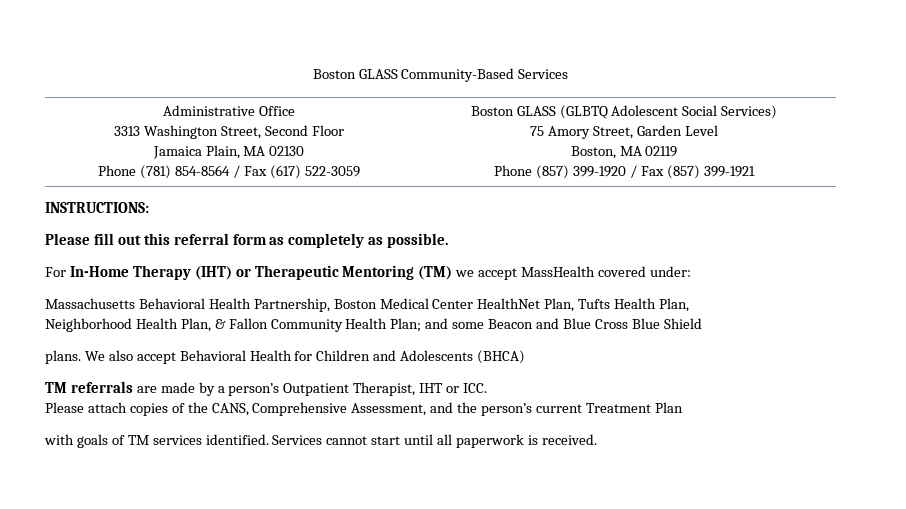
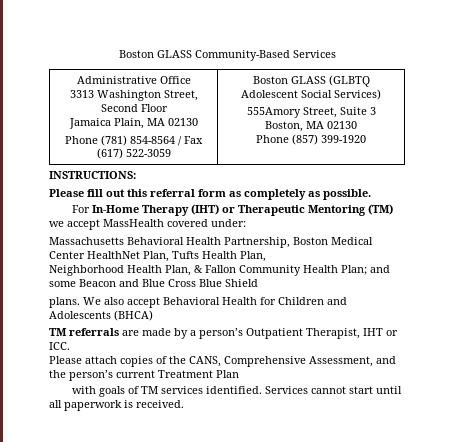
  Administrative Office
  3313 Washington Street, Second Floor
  Jamaica Plain, MA 02130
  Phone (781) 854-8564 / Fax (617) 522-3059 | Boston GLASS (GLBTQ Adolescent Social Services)
- 75 Amory Street, Garden Level
- Boston, MA 02119
- Phone (857) 399-1920 / Fax (857) 399-1921
+ 555Amory Street, Suite 3
+ Boston, MA 02130
+ Phone (857) 399-1920

